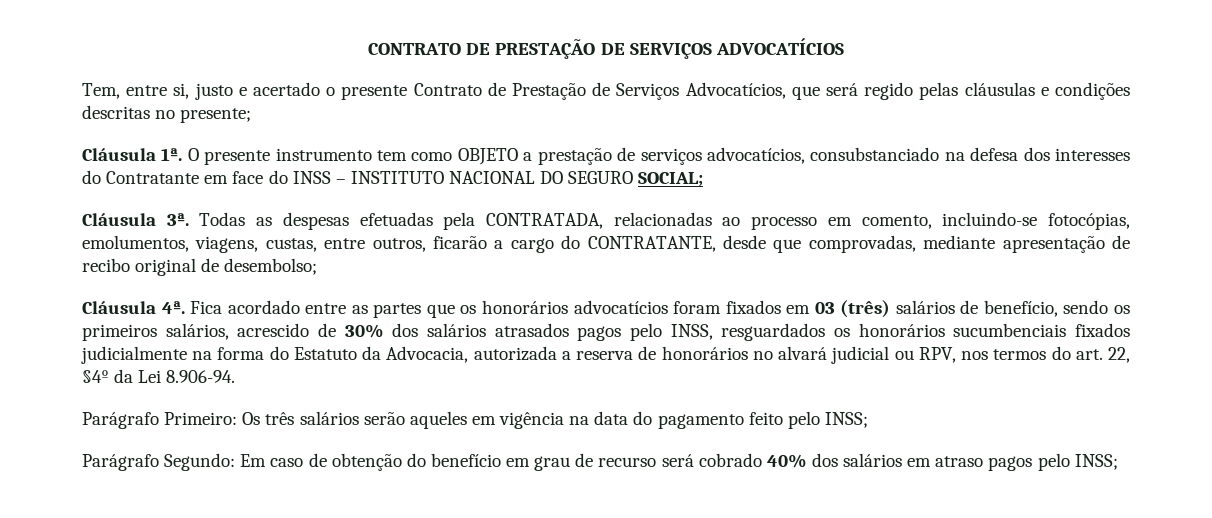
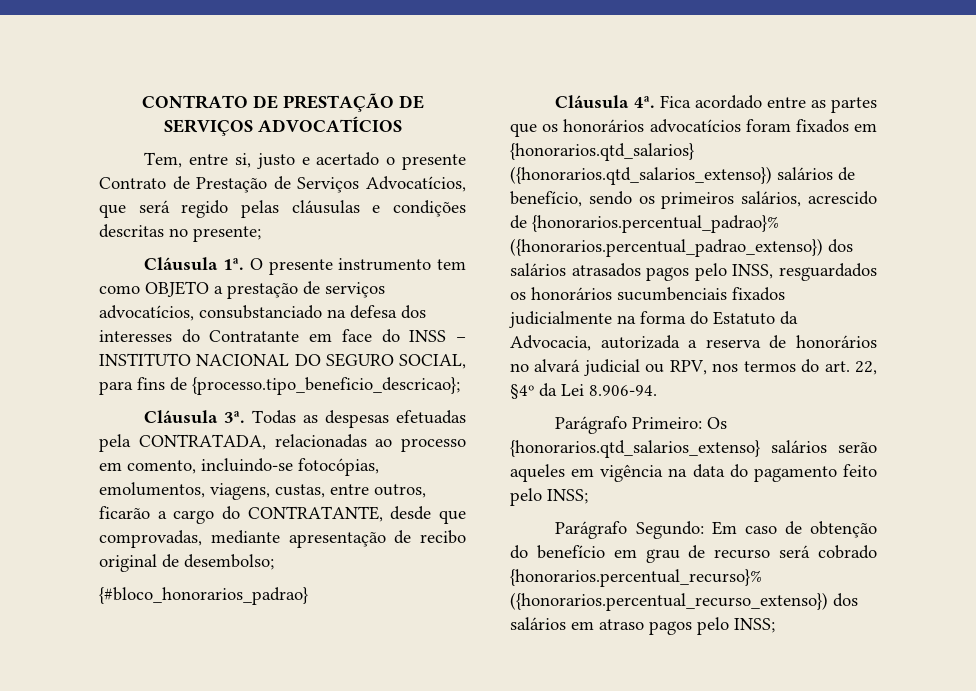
- O presente instrumento tem como OBJETO a prestação de serviços advocatícios, consubstanciado na defesa dos interesses do Contratante em face do INSS – INSTITUTO NACIONAL DO SEGURO SOCIAL;
+ O presente instrumento tem como OBJETO a prestação de serviços advocatícios, consubstanciado na defesa dos interesses do Contratante em face do INSS – INSTITUTO NACIONAL DO SEGURO SOCIAL, para fins de {processo.tipo_beneficio_descricao};
+ {#bloco_honorarios_padrao}
- Fica acordado entre as partes que os honorários advocatícios foram fixados em 03 (três) salários de benefício, sendo os primeiros salários, acrescido de 30% dos salários atrasados pagos pelo INSS, resguardados os honorários sucumbenciais fixados judicialmente na forma do Estatuto da Advocacia, autorizada a reserva de honorários no alvará judicial ou RPV, nos termos do art. 22, §4º da Lei 8.906-94.
+ Fica acordado entre as partes que os honorários advocatícios foram fixados em {honorarios.qtd_salarios} ({honorarios.qtd_salarios_extenso}) salários de benefício, sendo os primeiros salários, acrescido de {honorarios.percentual_padrao}% ({honorarios.percentual_padrao_extenso}) dos salários atrasados pagos pelo INSS, resguardados os honorários sucumbenciais fixados judicialmente na forma do Estatuto da Advocacia, autorizada a reserva de honorários no alvará judicial ou RPV, nos termos do art. 22, §4º da Lei 8.906-94.
- Parágrafo Primeiro: Os três salários serão aqueles em vigência na data do pagamento feito pelo INSS;
+ Parágrafo Primeiro: Os {honorarios.qtd_salarios_extenso} salários serão aqueles em vigência na data do pagamento feito pelo INSS;
- Parágrafo Segundo: Em caso de obtenção do benefício em grau de recurso será cobrado 40% dos salários em atraso pagos pelo INSS;
+ Parágrafo Segundo: Em caso de obtenção do benefício em grau de recurso será cobrado {honorarios.percentual_recurso}% ({honorarios.percentual_recurso_extenso}) dos salários em atraso pagos pelo INSS;

